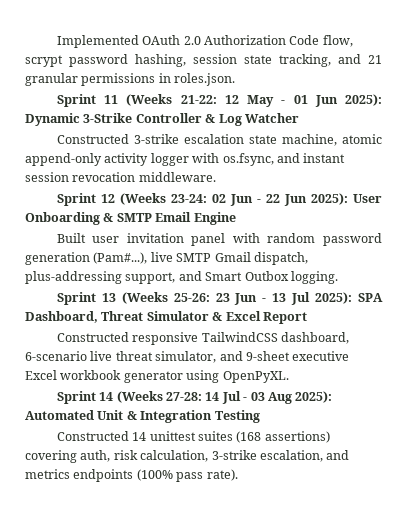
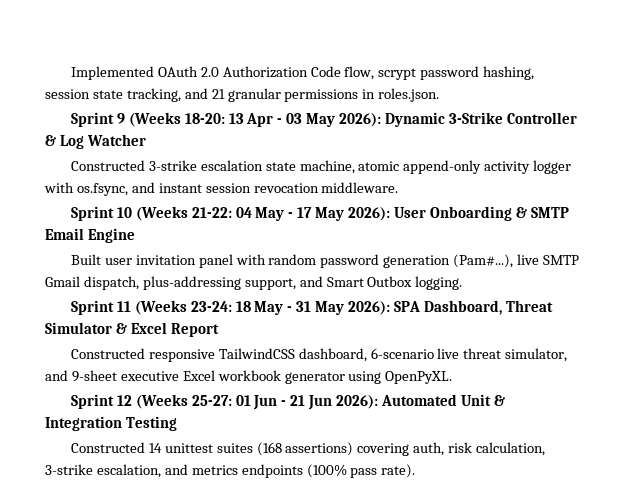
- Sprint 11 (Weeks 21-22: 12 May - 01 Jun 2025): Dynamic 3-Strike Controller & Log Watcher
+ Sprint 9 (Weeks 18-20: 13 Apr - 03 May 2026): Dynamic 3-Strike Controller & Log Watcher
- Sprint 12 (Weeks 23-24: 02 Jun - 22 Jun 2025): User Onboarding & SMTP Email Engine
+ Sprint 10 (Weeks 21-22: 04 May - 17 May 2026): User Onboarding & SMTP Email Engine
- Sprint 13 (Weeks 25-26: 23 Jun - 13 Jul 2025): SPA Dashboard, Threat Simulator & Excel Report
+ Sprint 11 (Weeks 23-24: 18 May - 31 May 2026): SPA Dashboard, Threat Simulator & Excel Report
- Sprint 14 (Weeks 27-28: 14 Jul - 03 Aug 2025): Automated Unit & Integration Testing
+ Sprint 12 (Weeks 25-27: 01 Jun - 21 Jun 2026): Automated Unit & Integration Testing

